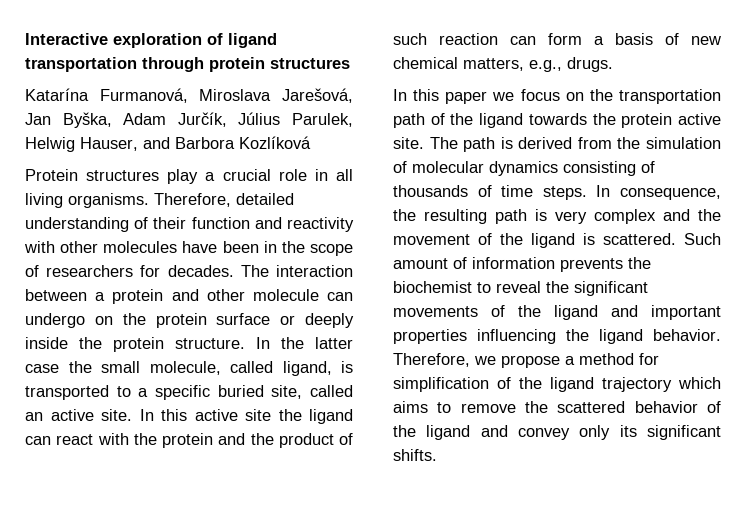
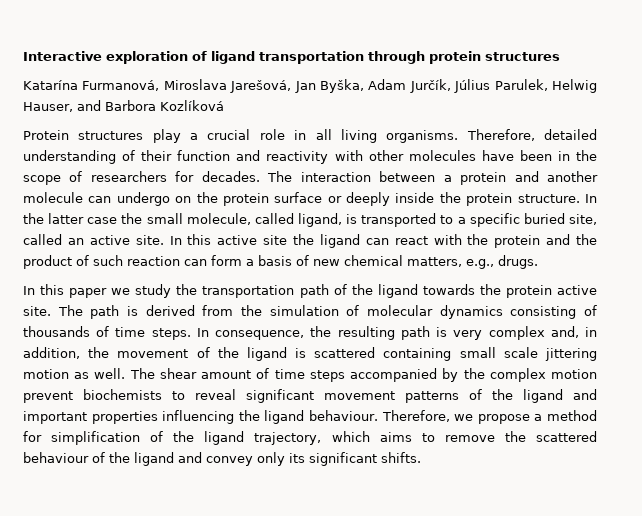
- The interaction between a protein and other molecule can undergo on the protein surface or deeply inside the protein structure.
+ The interaction between a protein and another molecule can undergo on the protein surface or deeply inside the protein structure.
- In this paper we focus on the transportation path of the ligand towards the protein active site.
+ In this paper we study the transportation path of the ligand towards the protein active site.
- In consequence, the resulting path is very complex and the movement of the ligand is scattered. Such amount of information prevents the biochemist to reveal the significant movements of the ligand and important properties influencing the ligand behavior.
+ In consequence, the resulting path is very complex and, in addition, the movement of the ligand is scattered containing small scale jittering motion as well. The shear amount of time steps accompanied by the complex motion prevent biochemists to reveal significant movement patterns of the ligand and important properties influencing the ligand behaviour.
- Therefore, we propose a method for simplification of the ligand trajectory which aims to remove the scattered behavior of the ligand and convey only its significant shifts.
+ Therefore, we propose a method for simplification of the ligand trajectory, which aims to remove the scattered behaviour of the ligand and convey only its significant shifts.

